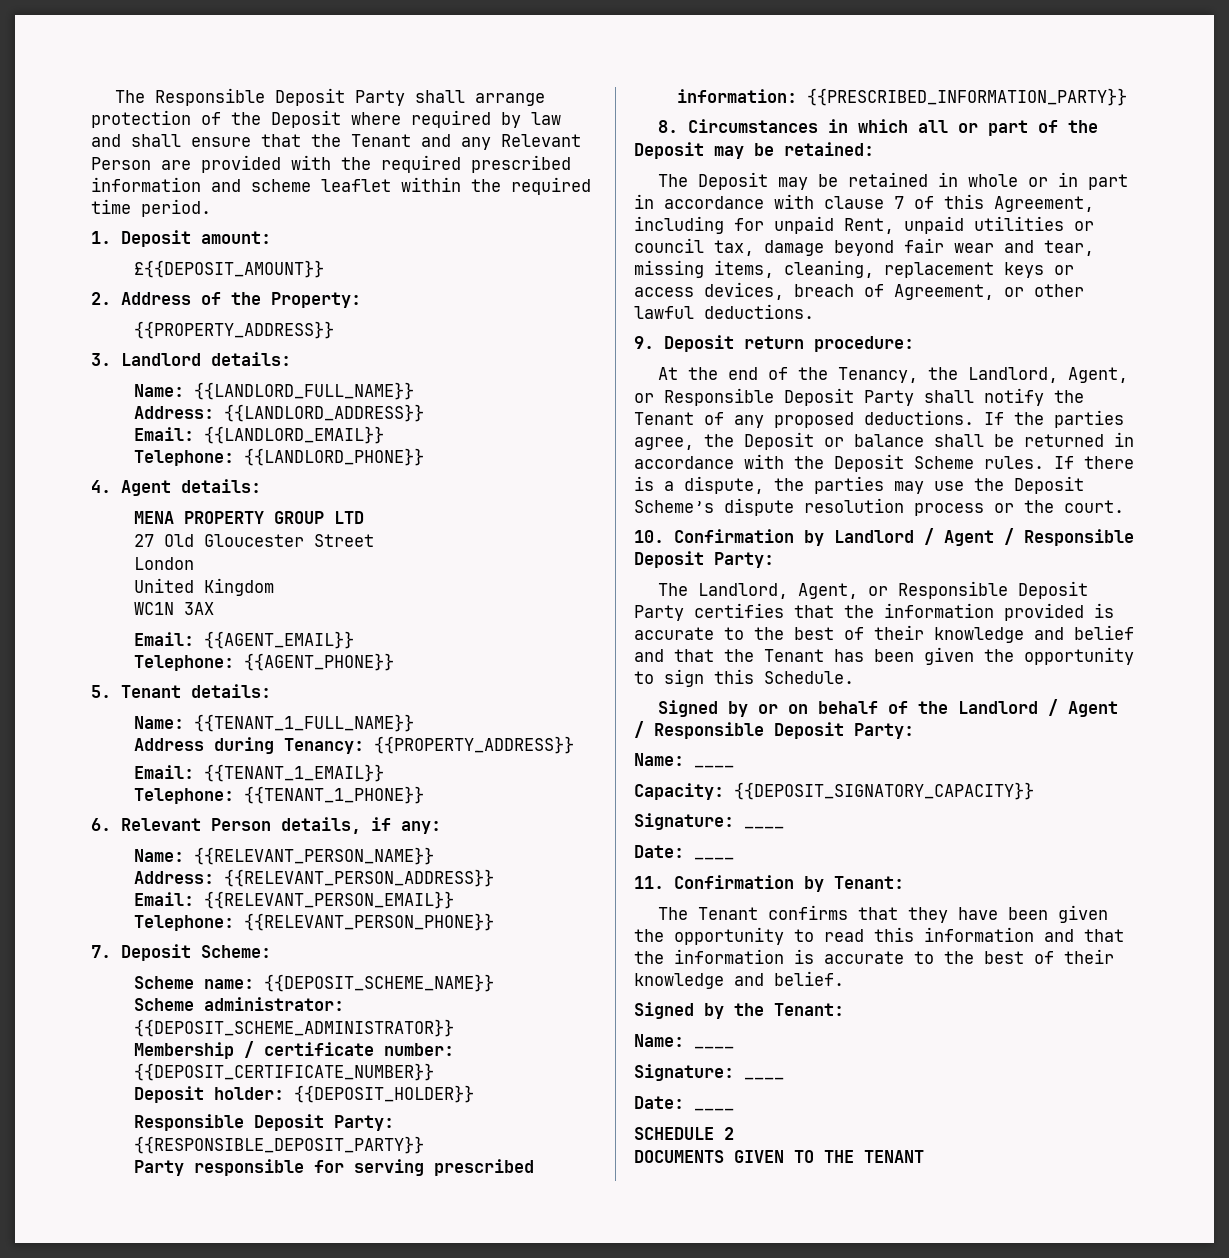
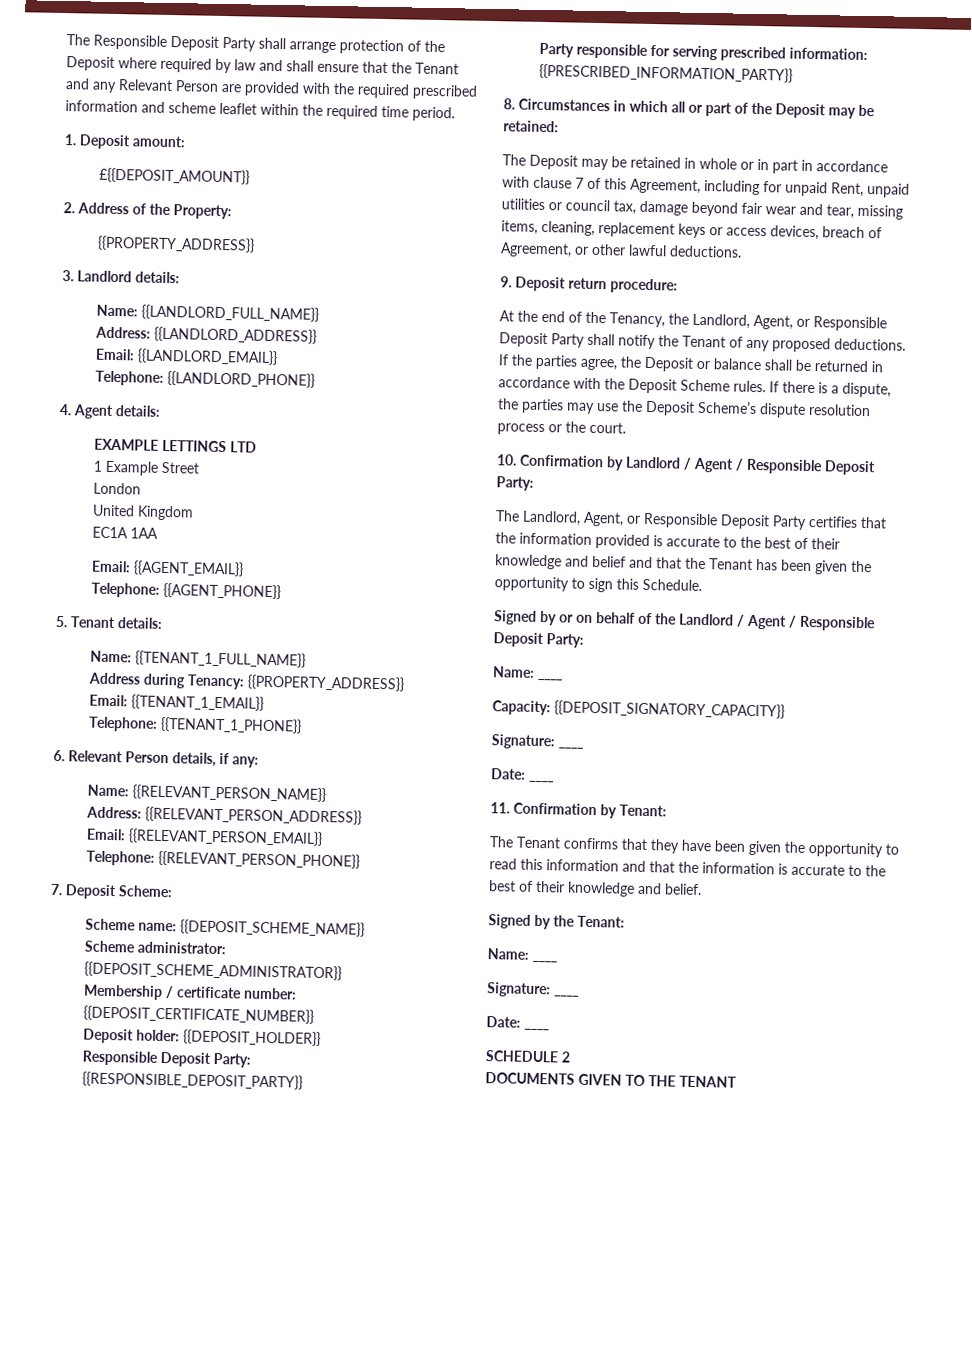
- MENA PROPERTY GROUP LTD
- 27 Old Gloucester Street
+ EXAMPLE LETTINGS LTD
+ 1 Example Street
- WC1N 3AX
+ EC1A 1AA

